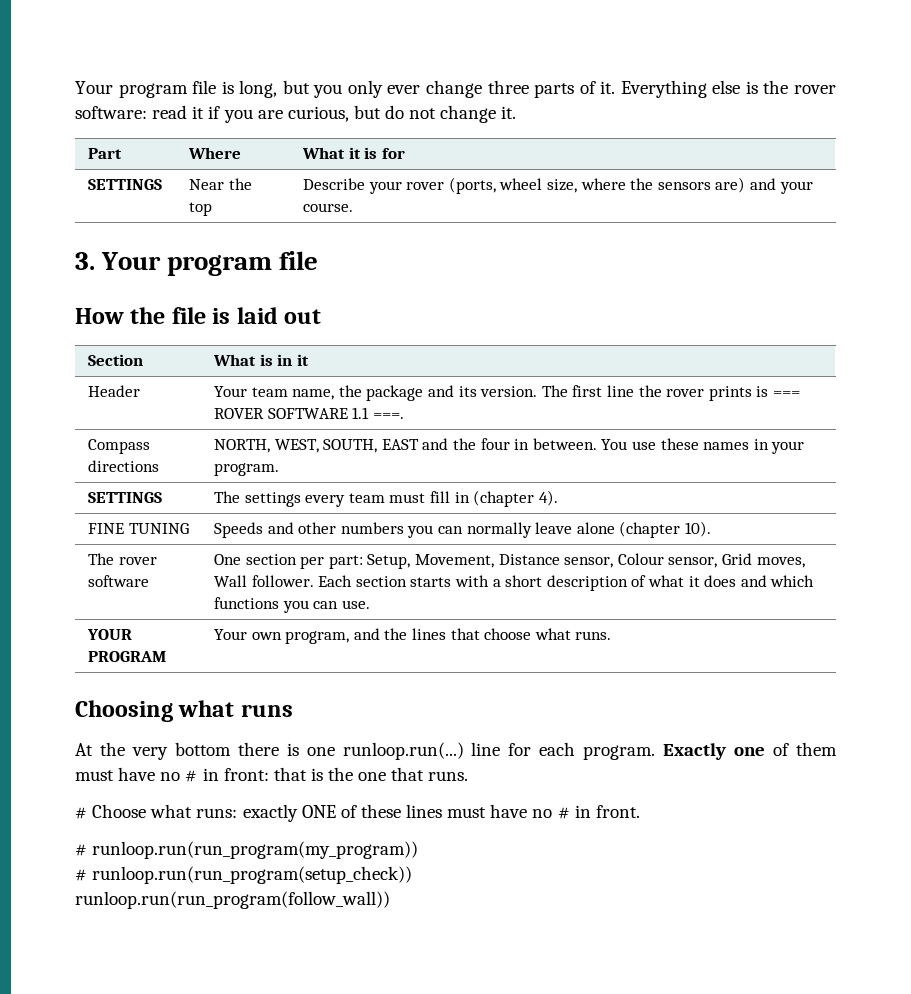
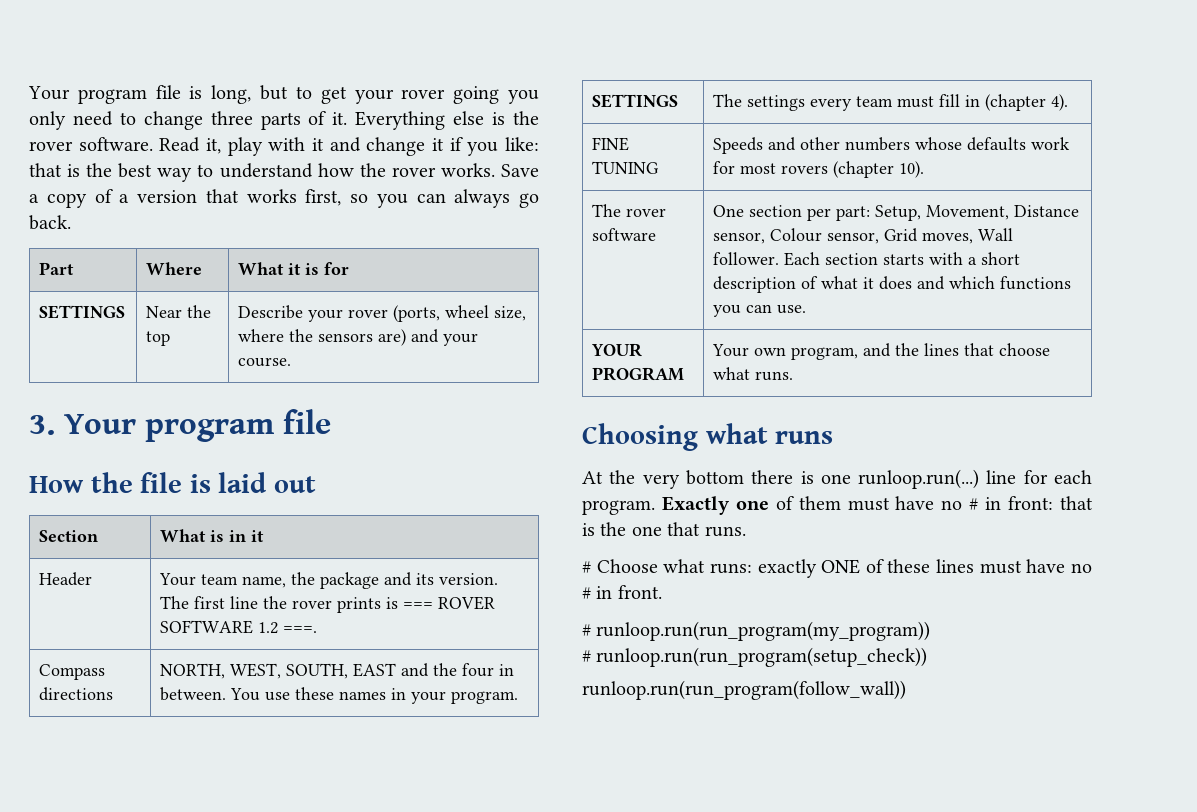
- Your program file is long, but you only ever change three parts of it.
+ Your program file is long, but to get your rover going you only need to change three parts of it.
- Everything else is the rover software: read it if you are curious, but do not change it.
+ Everything else is the rover software. Read it, play with it and change it if you like: that is the best way to understand how the rover works. Save a copy of a version that works first, so you can always go back.
- Header | Your team name, the package and its version. The first line the rover prints is === ROVER SOFTWARE 1.1 ===.
+ Header | Your team name, the package and its version. The first line the rover prints is === ROVER SOFTWARE 1.2 ===.
- FINE TUNING | Speeds and other numbers you can normally leave alone (chapter 10).
+ FINE TUNING | Speeds and other numbers whose defaults work for most rovers (chapter 10).

